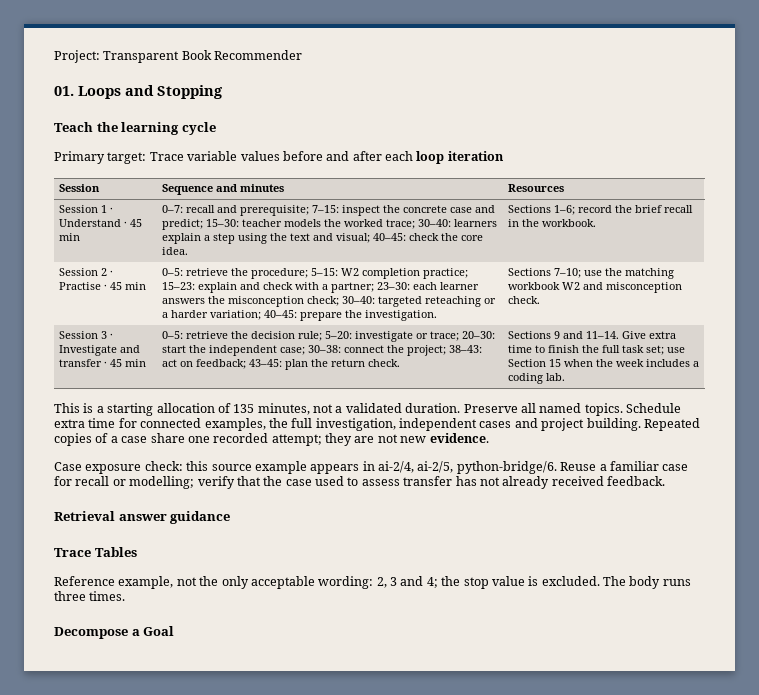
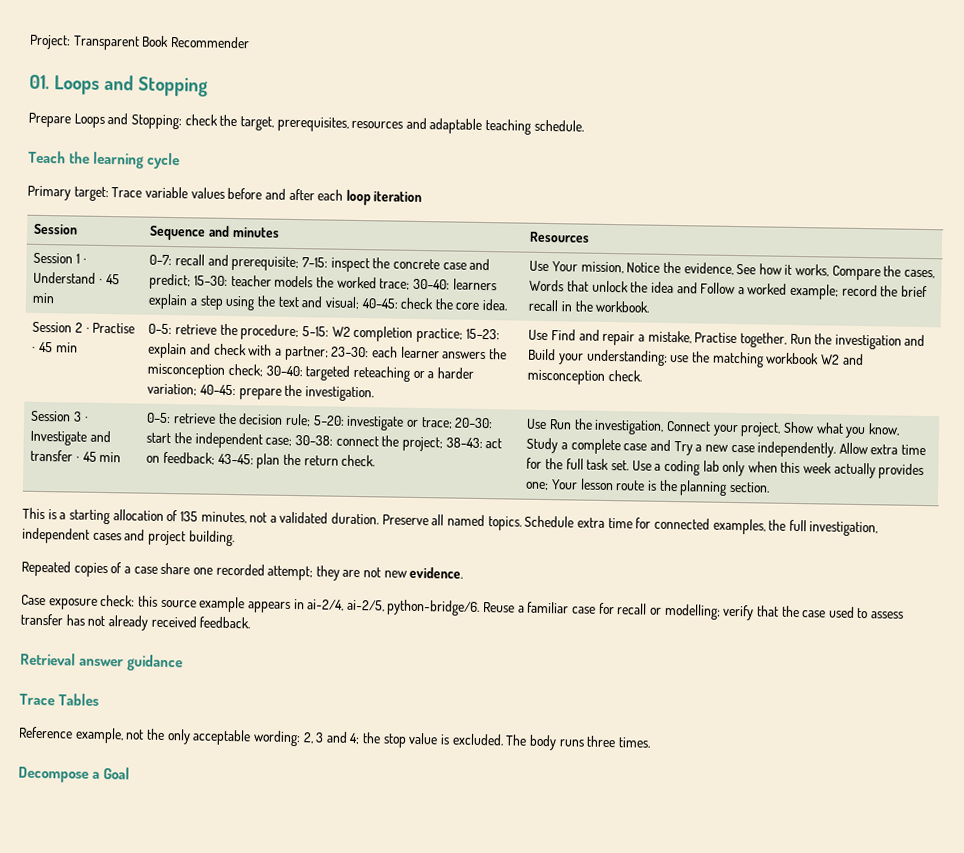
+ Prepare Loops and Stopping: check the target, prerequisites, resources and adaptable teaching schedule.
- Sections 1–6; record the brief recall in the workbook.
+ Use Your mission, Notice the evidence, See how it works, Compare the cases, Words that unlock the idea and Follow a worked example; record the brief recall in the workbook.
- Sections 7–10; use the matching workbook W2 and misconception check.
+ Use Find and repair a mistake, Practise together, Run the investigation and Build your understanding; use the matching workbook W2 and misconception check.
- Sections 9 and 11–14. Give extra time to finish the full task set; use Section 15 when the week includes a coding lab.
+ Use Run the investigation, Connect your project, Show what you know, Study a complete case and Try a new case independently. Allow extra time for the full task set. Use a coding lab only when this week actually provides one; Your lesson route is the planning section.
- Schedule extra time for connected examples, the full investigation, independent cases and project building. Repeated copies of a case share one recorded attempt; they are not new evidence.
+ Schedule extra time for connected examples, the full investigation, independent cases and project building.
+ Repeated copies of a case share one recorded attempt; they are not new evidence.

